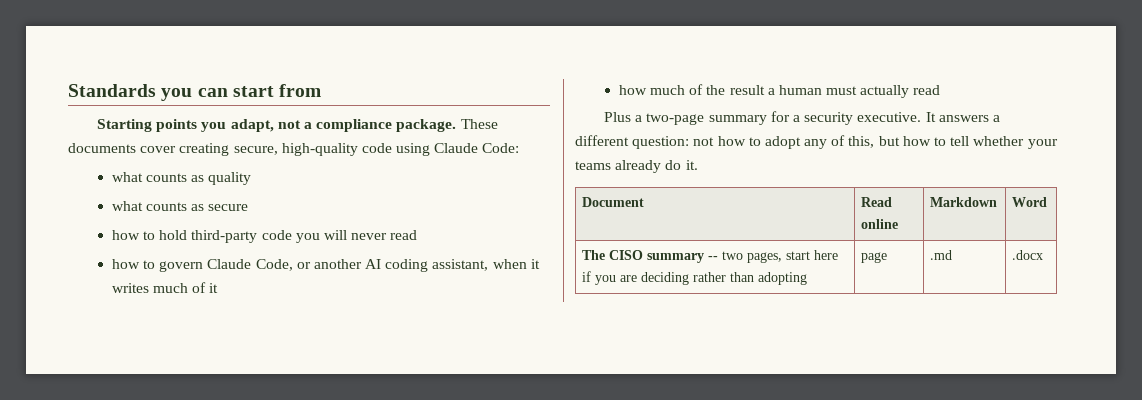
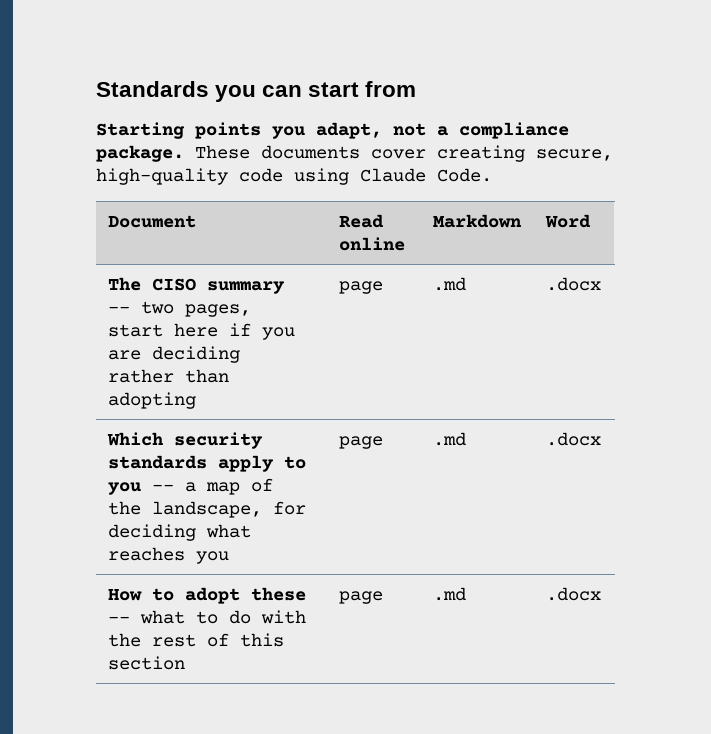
- These documents cover creating secure, high-quality code using Claude Code:
- what counts as quality
- what counts as secure
- how to hold third-party code you will never read
- how to govern Claude Code, or another AI coding assistant, when it writes much of it
- how much of the result a human must actually read
- Plus a two-page summary for a security executive. It answers a different question: not how to adopt any of this, but how to tell whether your teams already do it.
+ These documents cover creating secure, high-quality code using Claude Code.
+ Which security standards apply to you -- a map of the landscape, for deciding what reaches you | page | .md | .docx
+ How to adopt these -- what to do with the rest of this section | page | .md | .docx

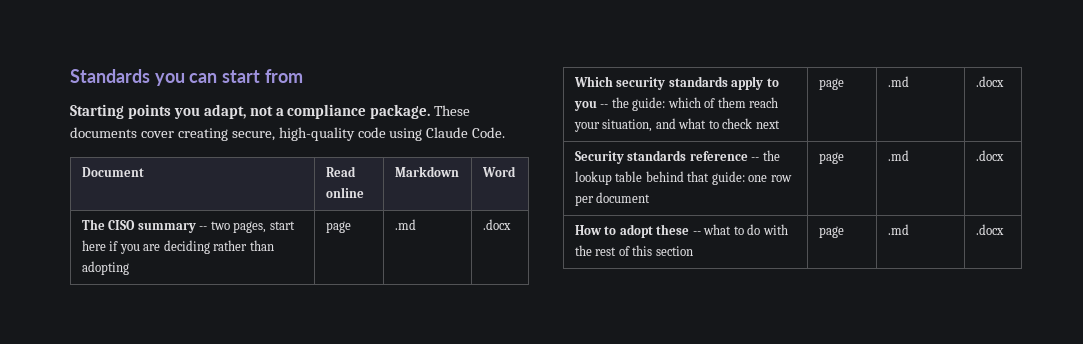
- Which security standards apply to you -- a map of the landscape, for deciding what reaches you | page | .md | .docx
+ Which security standards apply to you -- the guide: which of them reach your situation, and what to check next | page | .md | .docx
+ Security standards reference -- the lookup table behind that guide: one row per document | page | .md | .docx

